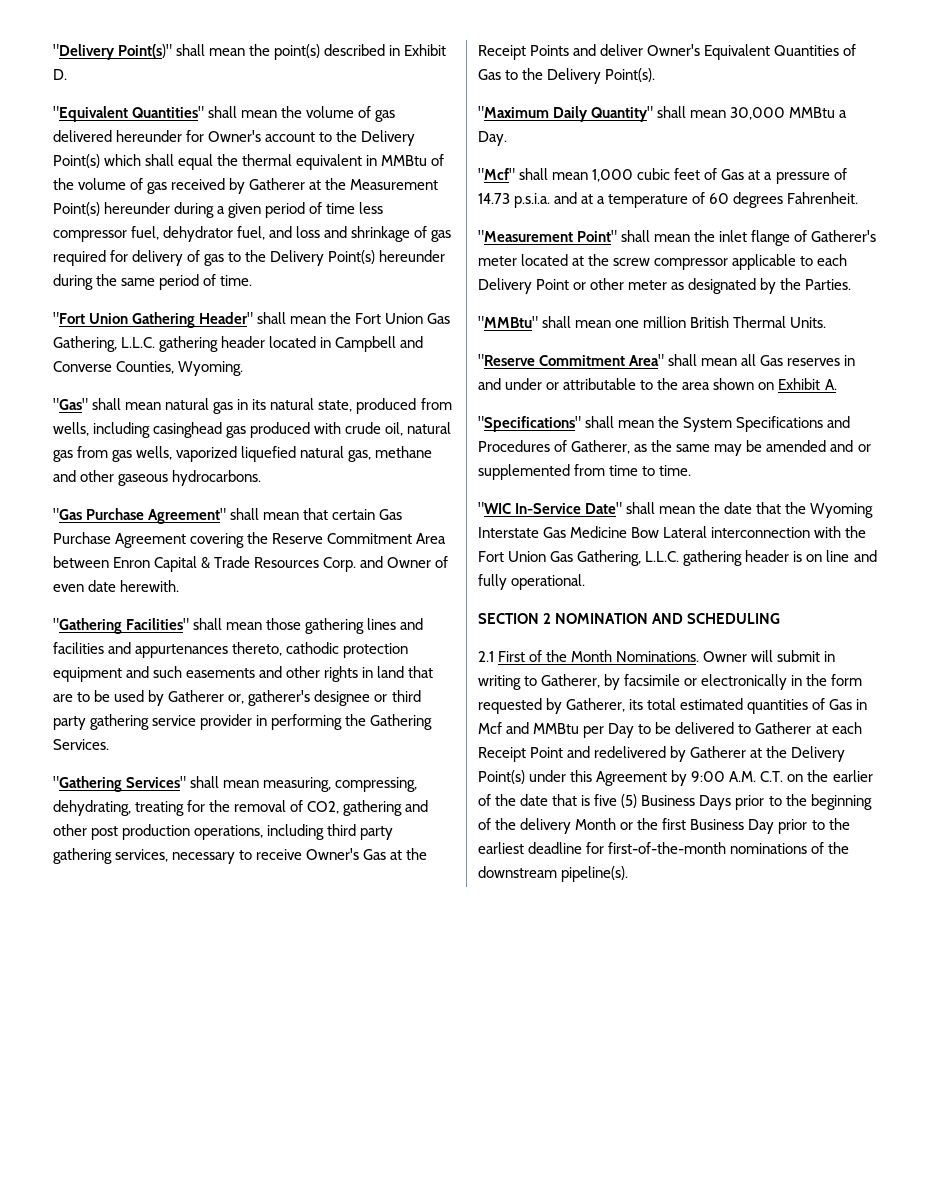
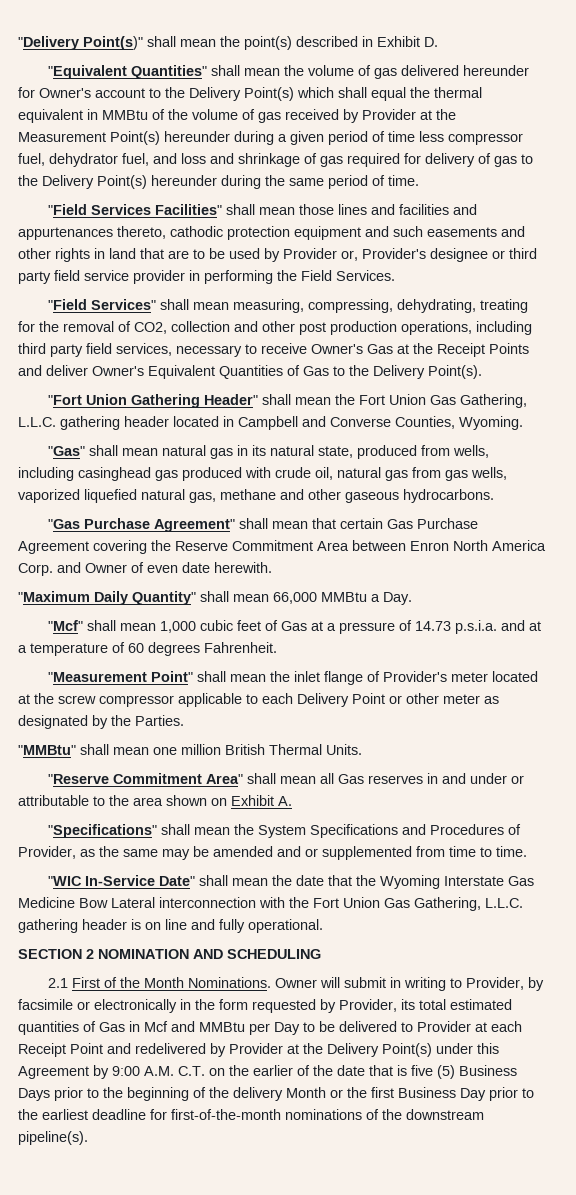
- "Equivalent Quantities" shall mean the volume of gas delivered hereunder for Owner's account to the Delivery Point(s) which shall equal the thermal equivalent in MMBtu of the volume of gas received by Gatherer at the Measurement Point(s) hereunder during a given period of time less compressor fuel, dehydrator fuel, and loss and shrinkage of gas required for delivery of gas to the Delivery Point(s) hereunder during the same period of time.
+ "Equivalent Quantities" shall mean the volume of gas delivered hereunder for Owner's account to the Delivery Point(s) which shall equal the thermal equivalent in MMBtu of the volume of gas received by Provider at the Measurement Point(s) hereunder during a given period of time less compressor fuel, dehydrator fuel, and loss and shrinkage of gas required for delivery of gas to the Delivery Point(s) hereunder during the same period of time.
+ "Field Services Facilities" shall mean those lines and facilities and appurtenances thereto, cathodic protection equipment and such easements and other rights in land that are to be used by Provider or, Provider's designee or third party field service provider in performing the Field Services.
+ "Field Services" shall mean measuring, compressing, dehydrating, treating for the removal of CO2, collection and other post production operations, including third party field services, necessary to receive Owner's Gas at the Receipt Points and deliver Owner's Equivalent Quantities of Gas to the Delivery Point(s).
- "Gas Purchase Agreement" shall mean that certain Gas Purchase Agreement covering the Reserve Commitment Area between Enron Capital & Trade Resources Corp. and Owner of even date herewith.
+ "Gas Purchase Agreement" shall mean that certain Gas Purchase Agreement covering the Reserve Commitment Area between Enron North America Corp. and Owner of even date herewith.
- "Gathering Facilities" shall mean those gathering lines and facilities and appurtenances thereto, cathodic protection equipment and such easements and other rights in land that are to be used by Gatherer or, gatherer's designee or third party gathering service provider in performing the Gathering Services.
- "Gathering Services" shall mean measuring, compressing, dehydrating, treating for the removal of CO2, gathering and other post production operations, including third party gathering services, necessary to receive Owner's Gas at the Receipt Points and deliver Owner's Equivalent Quantities of Gas to the Delivery Point(s).
- "Maximum Daily Quantity" shall mean 30,000 MMBtu a Day.
+ "Maximum Daily Quantity" shall mean 66,000 MMBtu a Day.
- "Measurement Point" shall mean the inlet flange of Gatherer's meter located at the screw compressor applicable to each Delivery Point or other meter as designated by the Parties.
+ "Measurement Point" shall mean the inlet flange of Provider's meter located at the screw compressor applicable to each Delivery Point or other meter as designated by the Parties.
- "Specifications" shall mean the System Specifications and Procedures of Gatherer, as the same may be amended and or supplemented from time to time.
+ "Specifications" shall mean the System Specifications and Procedures of Provider, as the same may be amended and or supplemented from time to time.
- Owner will submit in writing to Gatherer, by facsimile or electronically in the form requested by Gatherer, its total estimated quantities of Gas in Mcf and MMBtu per Day to be delivered to Gatherer at each Receipt Point and redelivered by Gatherer at the Delivery Point(s) under this Agreement by 9:00 A.M. C.T. on the earlier of the date that is five (5) Business Days prior to the beginning of the delivery Month or the first Business Day prior to the earliest deadline for first-of-the-month nominations of the downstream pipeline(s).
+ Owner will submit in writing to Provider, by facsimile or electronically in the form requested by Provider, its total estimated quantities of Gas in Mcf and MMBtu per Day to be delivered to Provider at each Receipt Point and redelivered by Provider at the Delivery Point(s) under this Agreement by 9:00 A.M. C.T. on the earlier of the date that is five (5) Business Days prior to the beginning of the delivery Month or the first Business Day prior to the earliest deadline for first-of-the-month nominations of the downstream pipeline(s).

